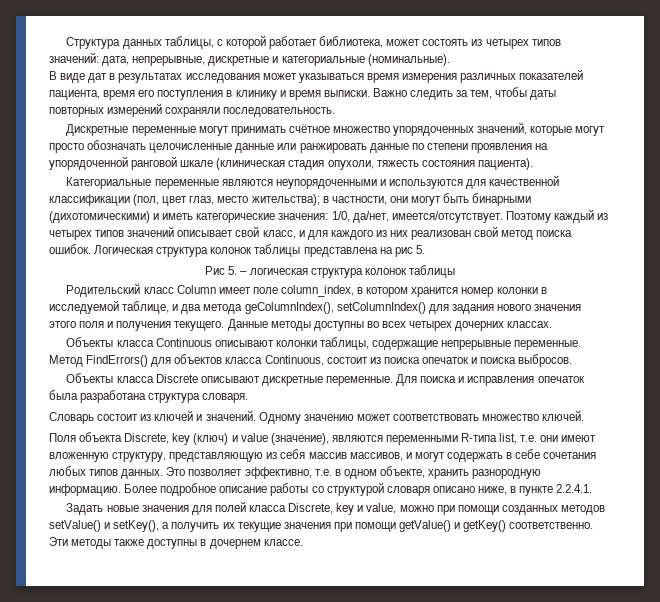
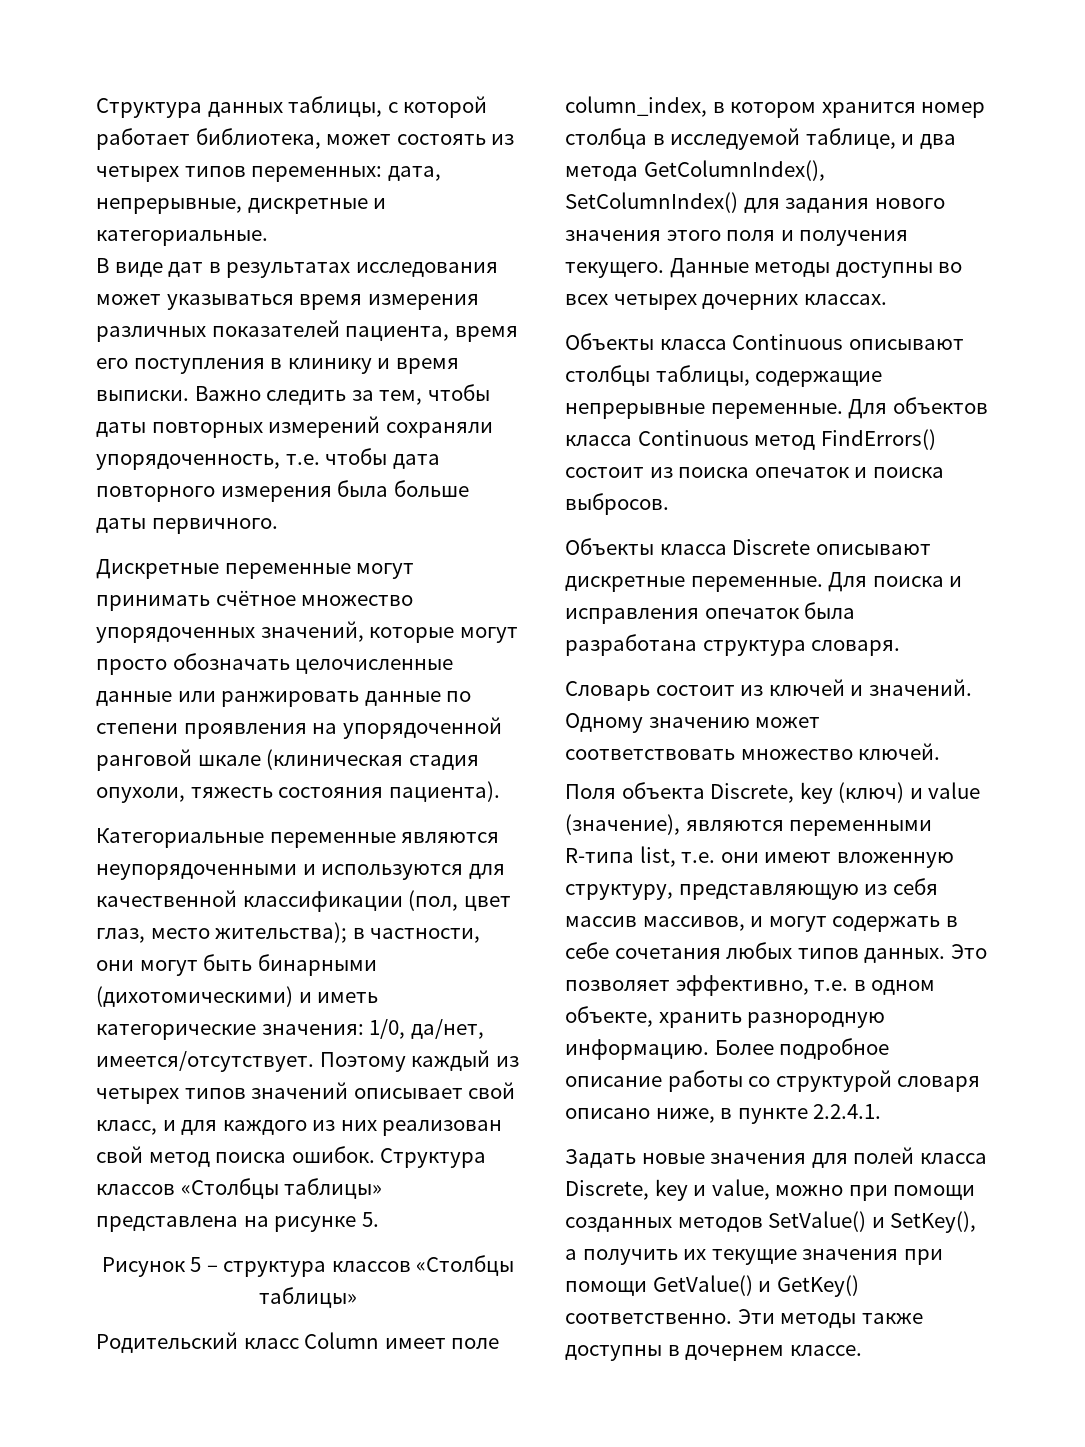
- Структура данных таблицы, с которой работает библиотека, может состоять из четырех типов значений: дата, непрерывные, дискретные и категориальные (номинальные).
+ Структура данных таблицы, с которой работает библиотека, может состоять из четырех типов переменных: дата, непрерывные, дискретные и категориальные.
- Важно следить за тем, чтобы даты повторных измерений сохраняли последовательность.
+ Важно следить за тем, чтобы даты повторных измерений сохраняли упорядоченность, т.е. чтобы дата повторного измерения была больше даты первичного.
- Логическая структура колонок таблицы представлена на рис 5.
+ Структура классов «Столбцы таблицы» представлена на рисунке 5.
- Рис 5. – логическая структура колонок таблицы
+ Рисунок 5 – структура классов «Столбцы таблицы»
- Родительский класс Column имеет поле column_index, в котором хранится номер колонки в исследуемой таблице, и два метода geColumnIndex(), setColumnIndex() для задания нового значения этого поля и получения текущего.
+ Родительский класс Column имеет поле column_index, в котором хранится номер столбца в исследуемой таблице, и два метода GetColumnIndex(), SetColumnIndex() для задания нового значения этого поля и получения текущего.
- Объекты класса Continuous описывают колонки таблицы, содержащие непрерывные переменные.
+ Объекты класса Continuous описывают столбцы таблицы, содержащие непрерывные переменные.
- Метод FindErrors() для объектов класса Continuous, состоит из поиска опечаток и поиска выбросов.
+ Для объектов класса Continuous метод FindErrors() состоит из поиска опечаток и поиска выбросов.
- Задать новые значения для полей класса Discrete, key и value, можно при помощи созданных методов setValue() и setKey(), а получить их текущие значения при помощи getValue() и getKey() соответственно.
+ Задать новые значения для полей класса Discrete, key и value, можно при помощи созданных методов SetValue() и SetKey(), а получить их текущие значения при помощи GetValue() и GetKey() соответственно.

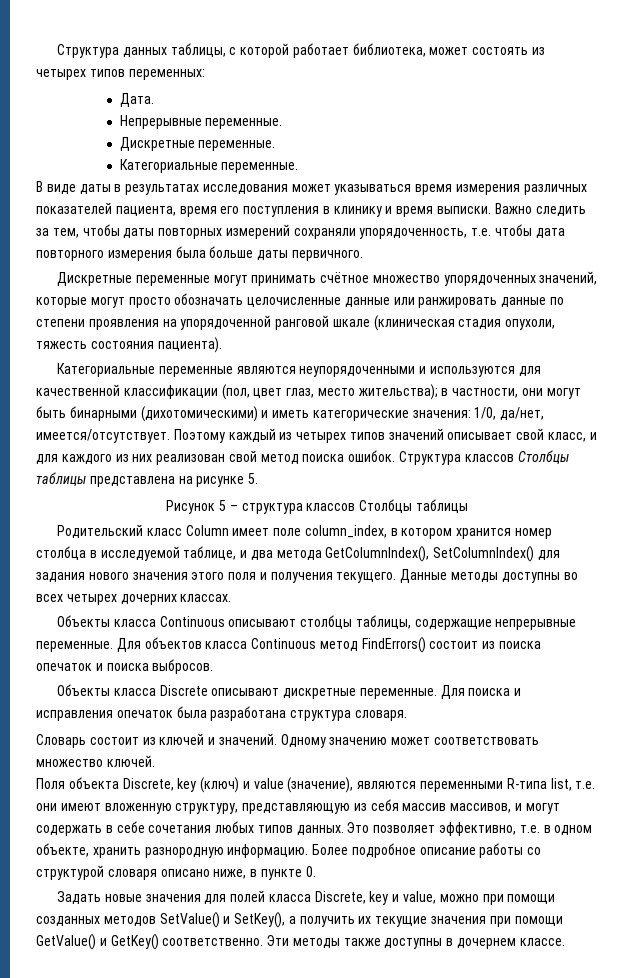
- Структура данных таблицы, с которой работает библиотека, может состоять из четырех типов переменных: дата, непрерывные, дискретные и категориальные.
+ Структура данных таблицы, с которой работает библиотека, может состоять из четырех типов переменных:
+ Дата.
+ Непрерывные переменные.
+ Дискретные переменные.
+ Категориальные переменные.
- В виде дат в результатах исследования может указываться время измерения различных показателей пациента, время его поступления в клинику и время выписки.
+ В виде даты в результатах исследования может указываться время измерения различных показателей пациента, время его поступления в клинику и время выписки.
- Структура классов «Столбцы таблицы» представлена на рисунке 5.
+ Структура классов Столбцы таблицы представлена на рисунке 5.
- Рисунок 5 – структура классов «Столбцы таблицы»
+ Рисунок 5 – структура классов Столбцы таблицы
- Более подробное описание работы со структурой словаря описано ниже, в пункте 2.2.4.1.
+ Более подробное описание работы со структурой словаря описано ниже, в пункте 0.

